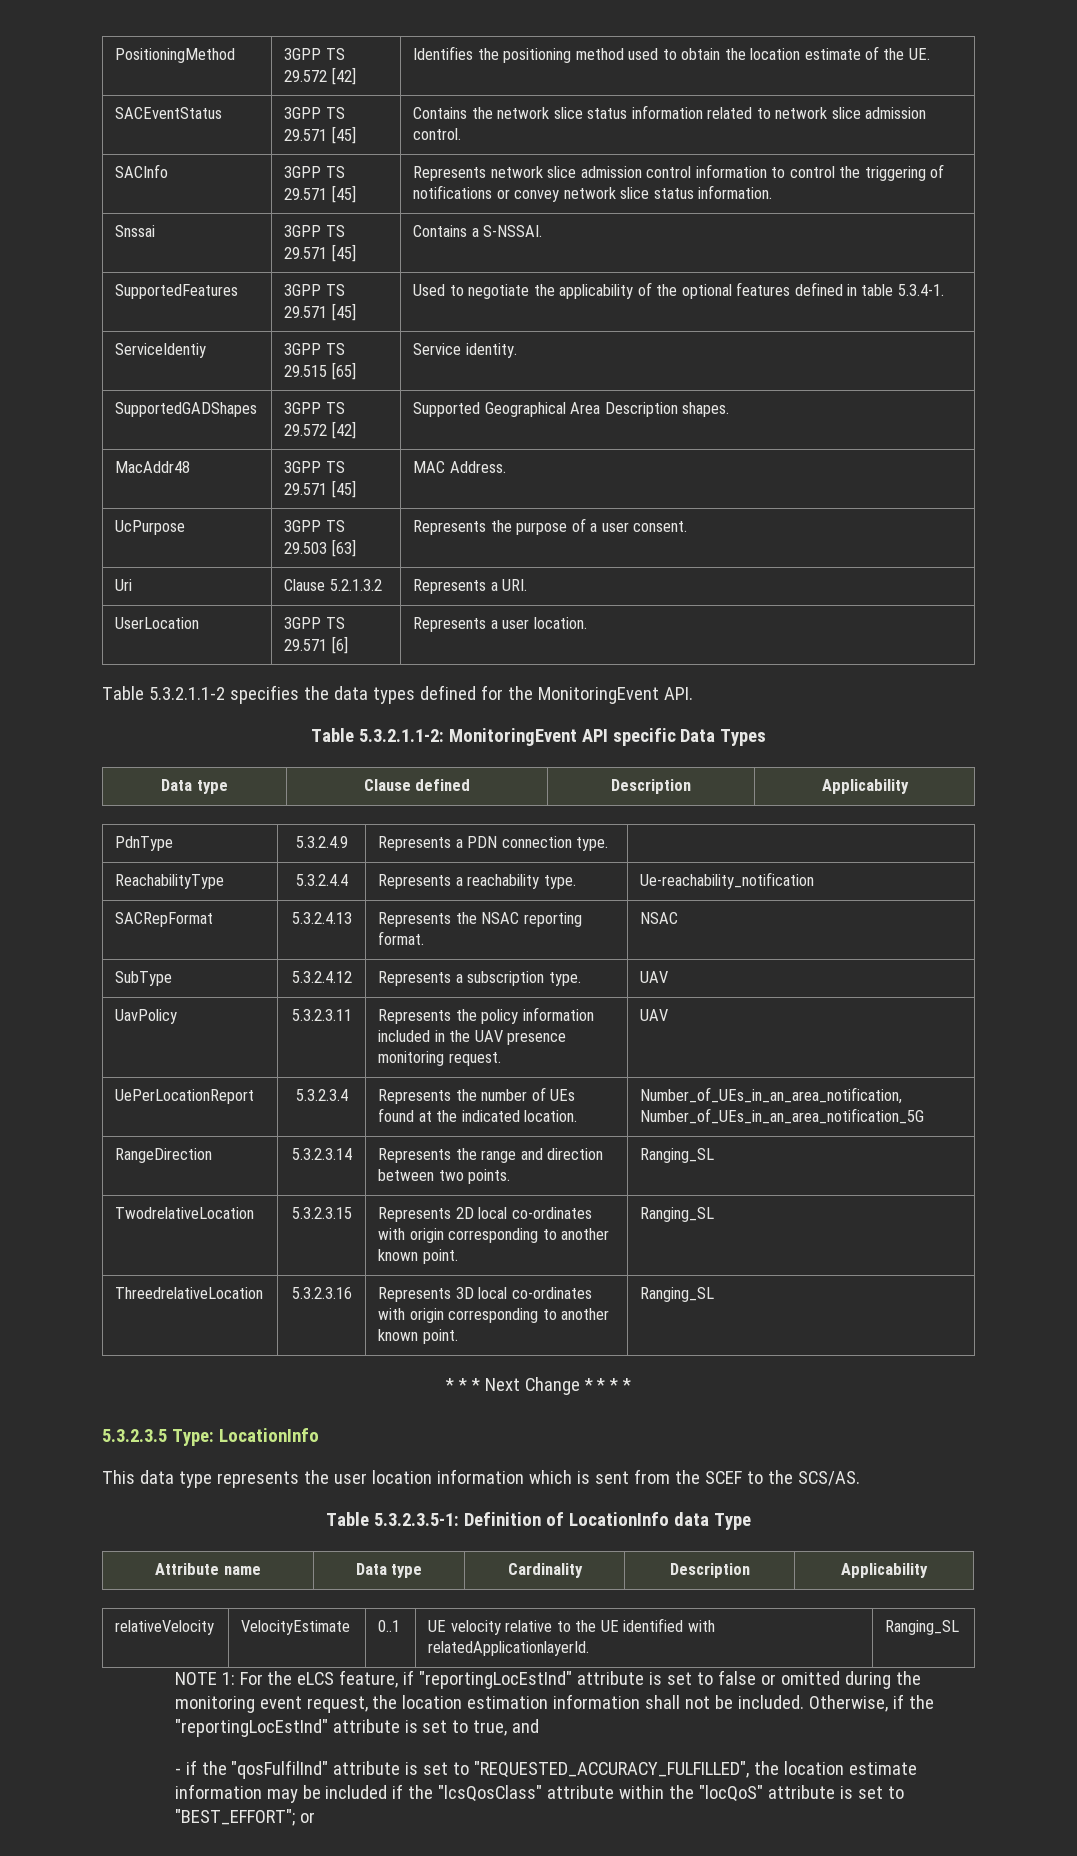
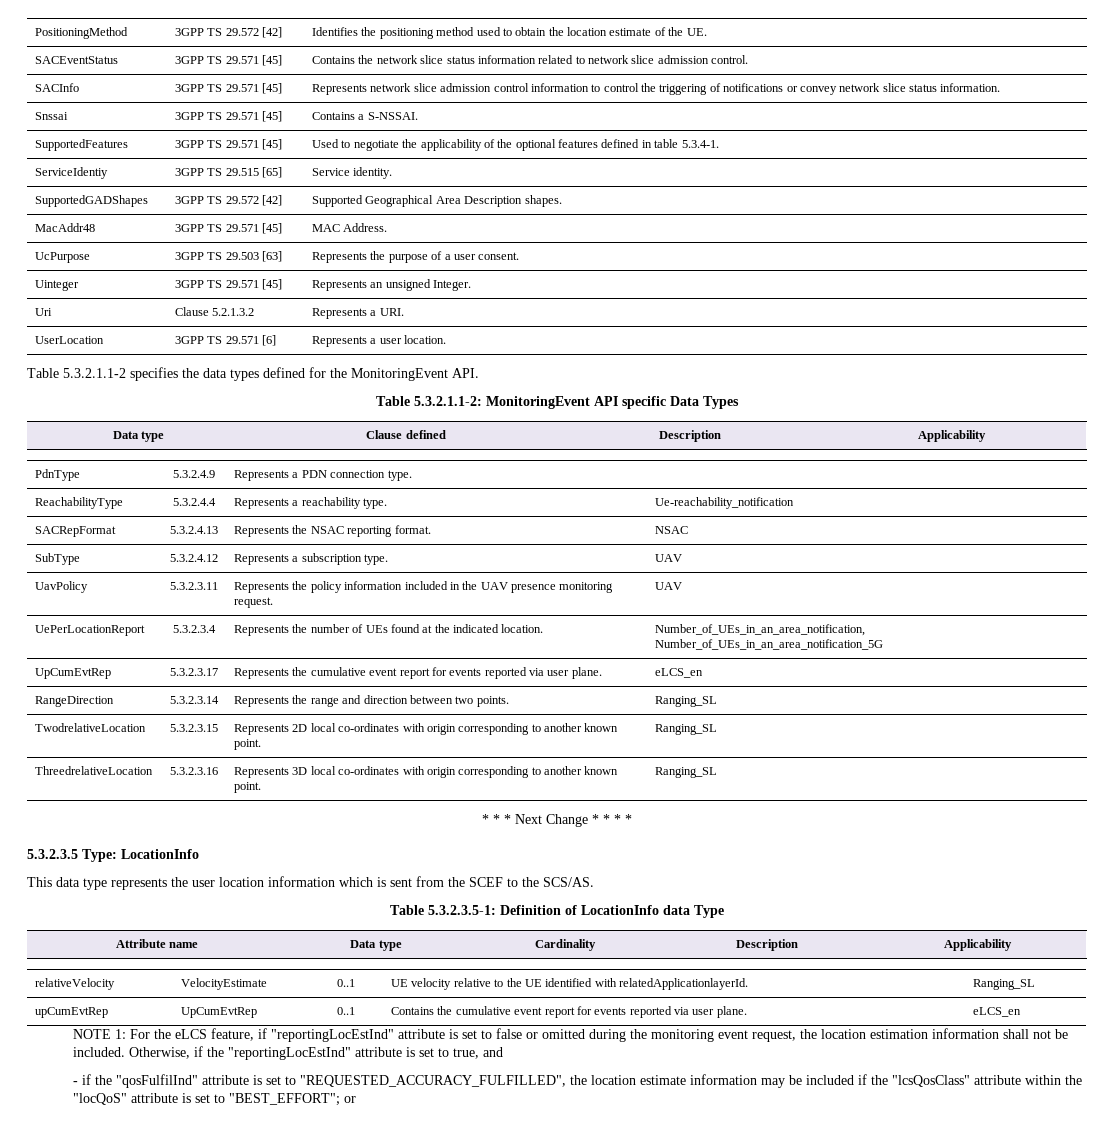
+ Uinteger | 3GPP TS 29.571 [45] | Represents an unsigned Integer.
+ UpCumEvtRep | 5.3.2.3.17 | Represents the cumulative event report for events reported via user plane. | eLCS_en
+ upCumEvtRep | UpCumEvtRep | 0..1 | Contains the cumulative event report for events reported via user plane. | eLCS_en

